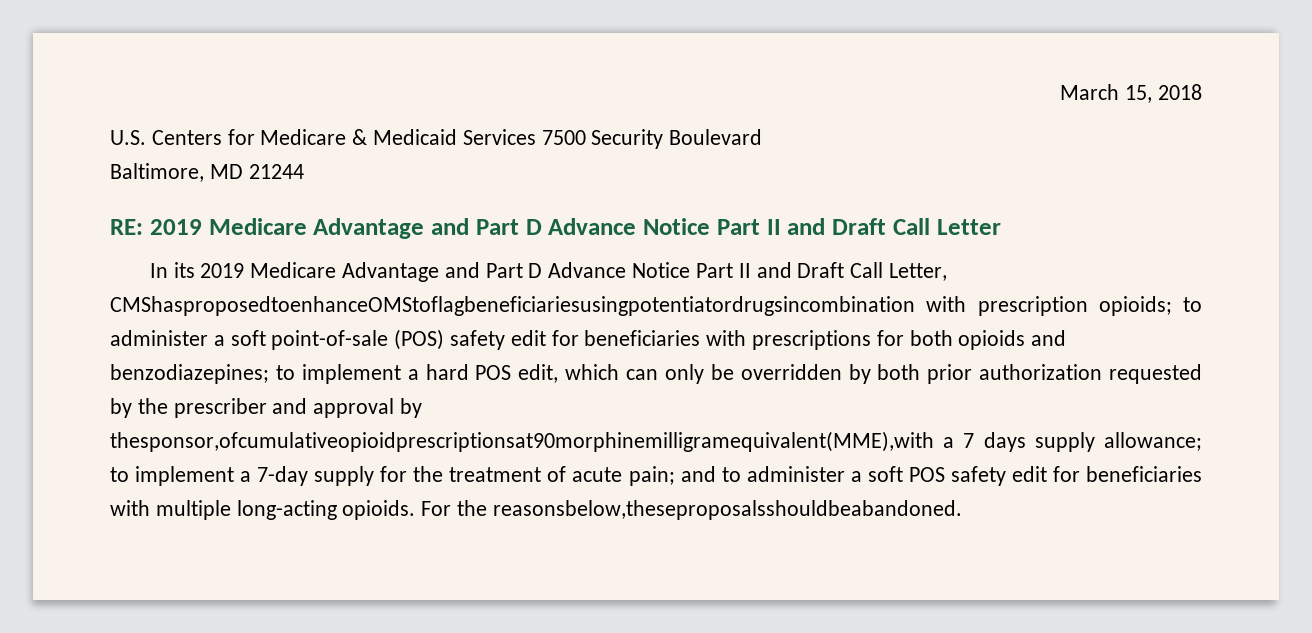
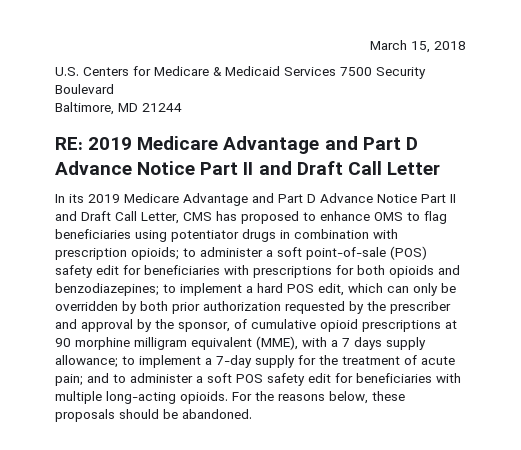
- In its 2019 Medicare Advantage and Part D Advance Notice Part II and Draft Call Letter, CMShasproposedtoenhanceOMStoflagbeneficiariesusingpotentiatordrugsincombination with prescription opioids;
+ In its 2019 Medicare Advantage and Part D Advance Notice Part II and Draft Call Letter, CMS has proposed to enhance OMS to flag beneficiaries using potentiator drugs in combination with prescription opioids;
- to implement a hard POS edit, which can only be overridden by both prior authorization requested by the prescriber and approval by thesponsor,ofcumulativeopioidprescriptionsat90morphinemilligramequivalent(MME),with a 7 days supply allowance;
+ to implement a hard POS edit, which can only be overridden by both prior authorization requested by the prescriber and approval by the sponsor, of cumulative opioid prescriptions at 90 morphine milligram equivalent (MME), with a 7 days supply allowance;
- For the reasonsbelow,theseproposalsshouldbeabandoned.
+ For the reasons below, these proposals should be abandoned.

